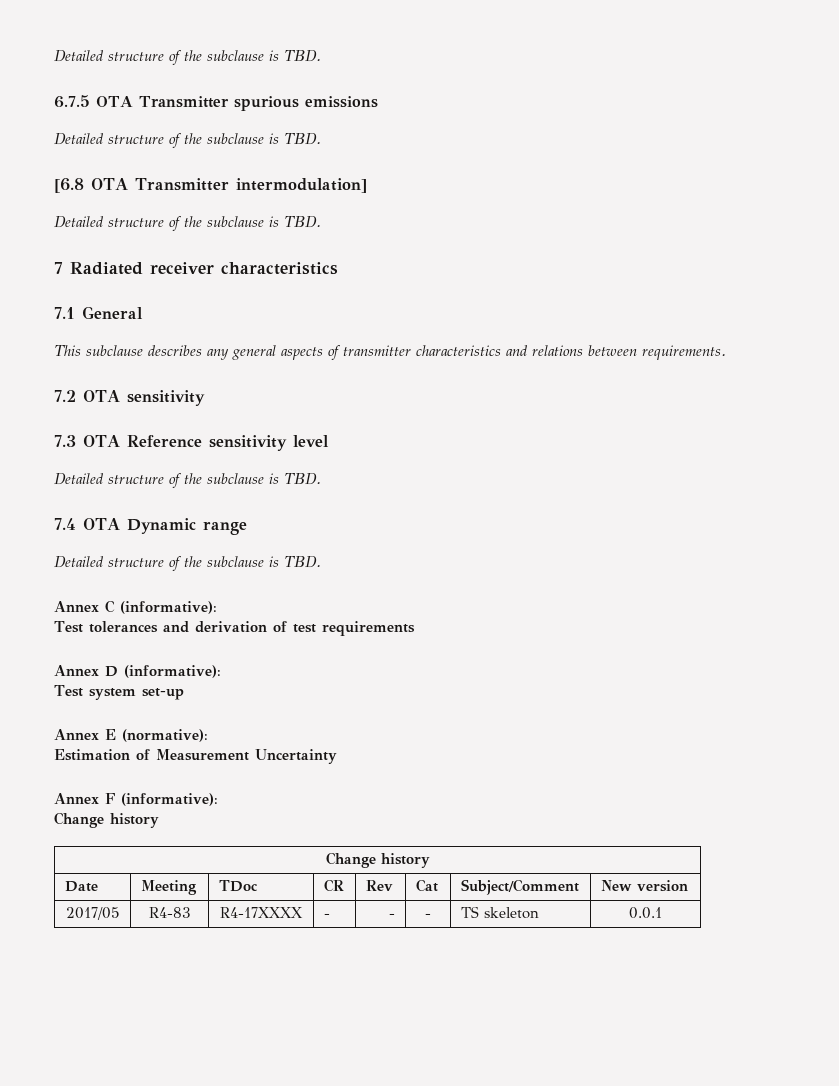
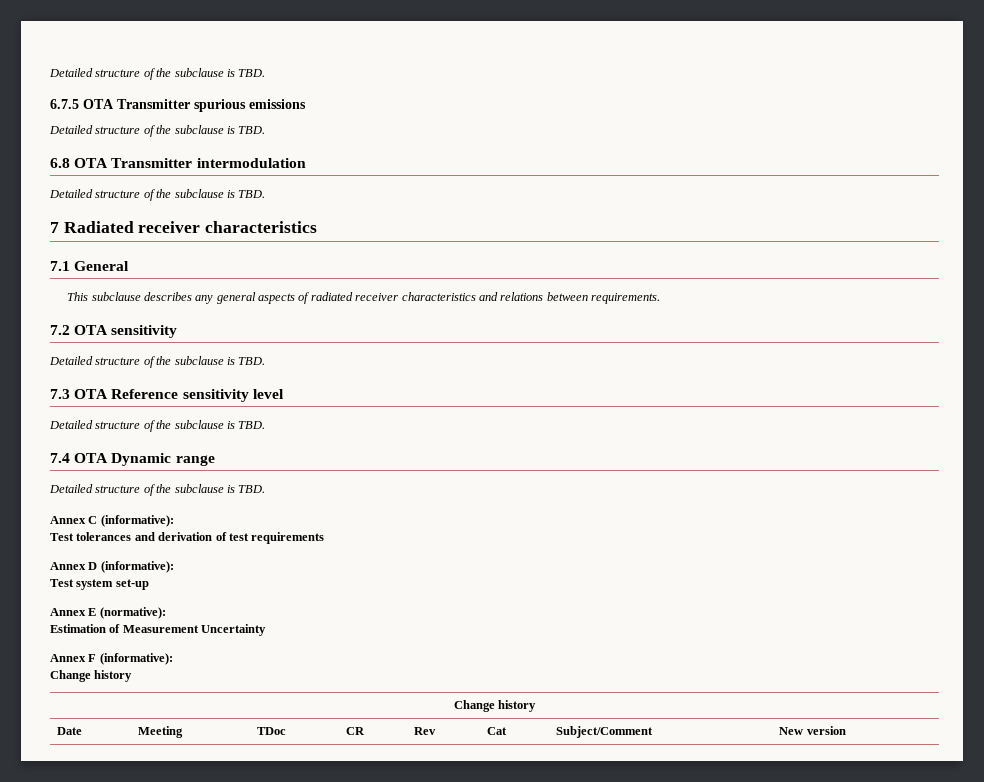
- [6.8 OTA Transmitter intermodulation]
+ 6.8 OTA Transmitter intermodulation
- This subclause describes any general aspects of transmitter characteristics and relations between requirements.
+ This subclause describes any general aspects of radiated receiver characteristics and relations between requirements.
  7.2 OTA sensitivity
+ Detailed structure of the subclause is TBD.
- 2017/05 | R4-83 | R4-17XXXX | - | - | - | TS skeleton | 0.0.1

